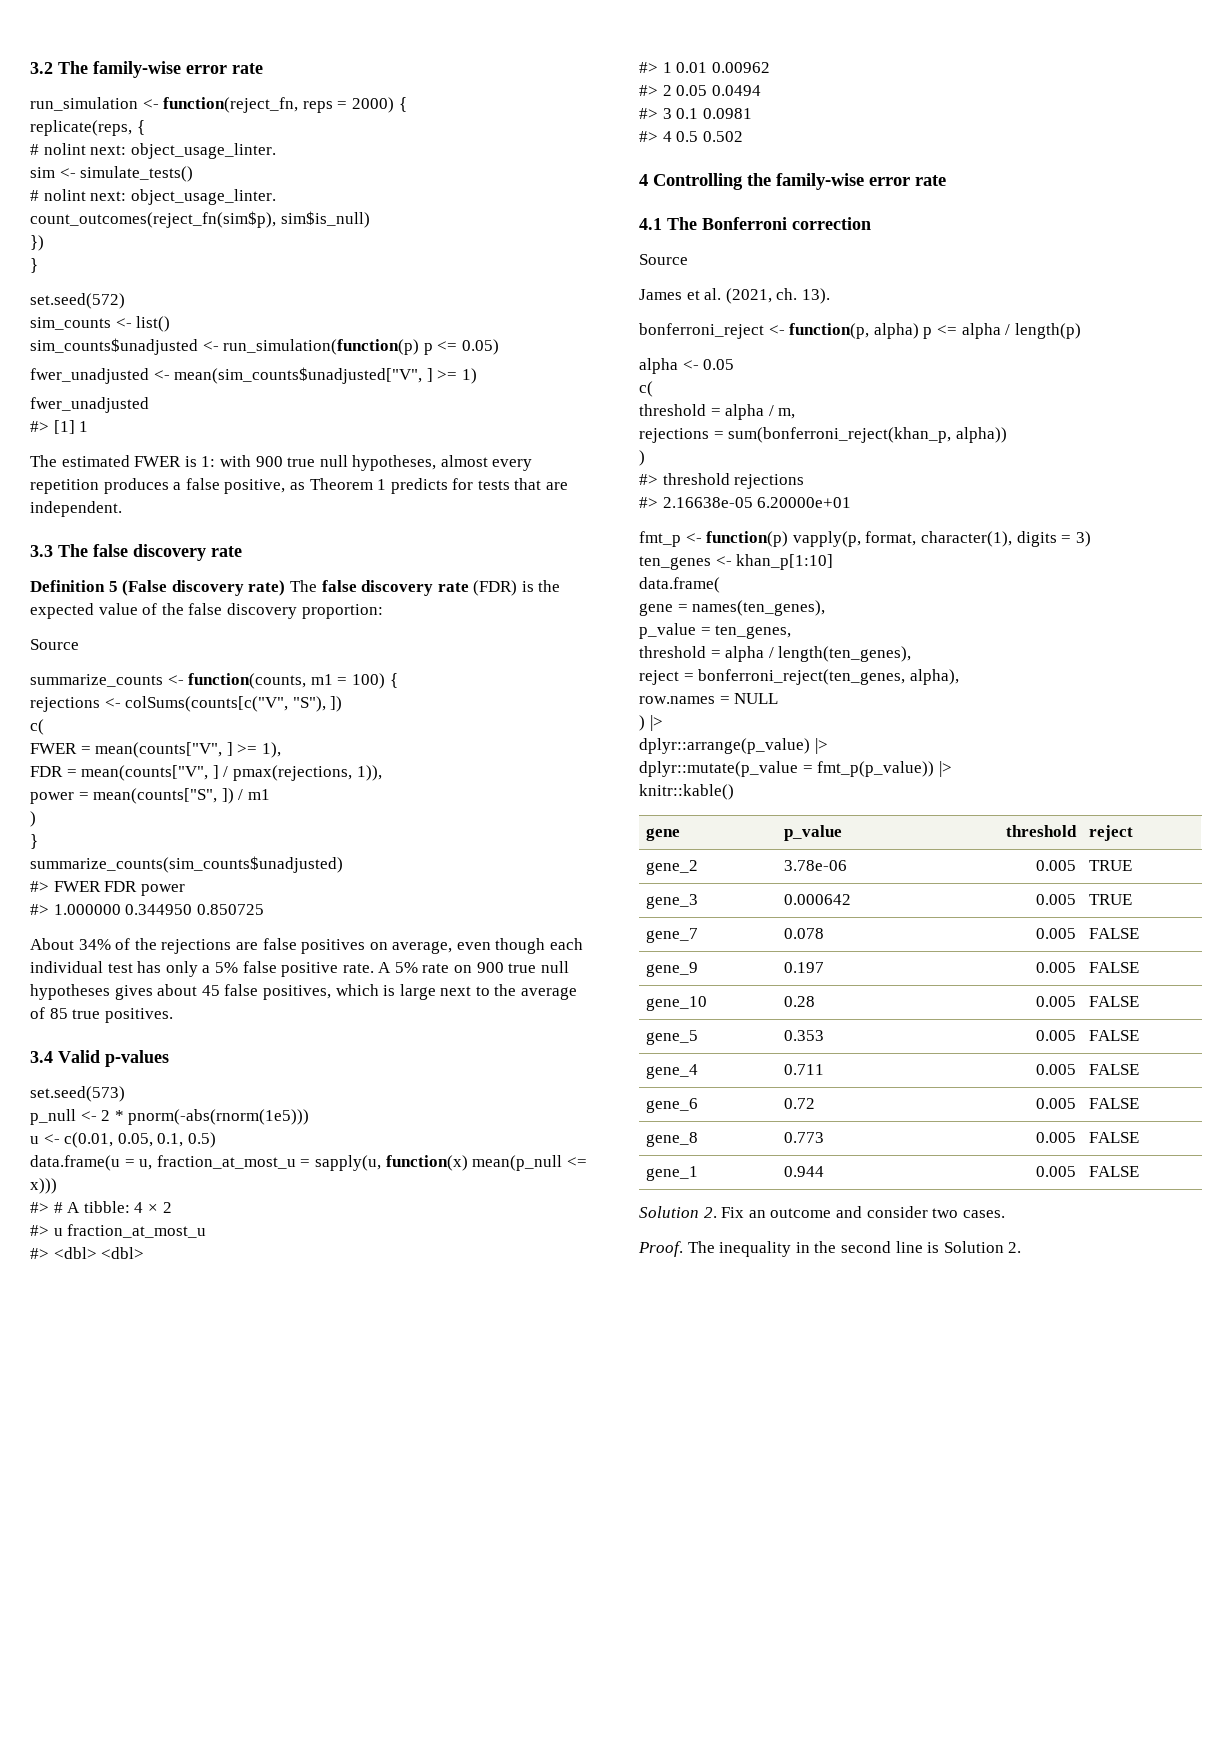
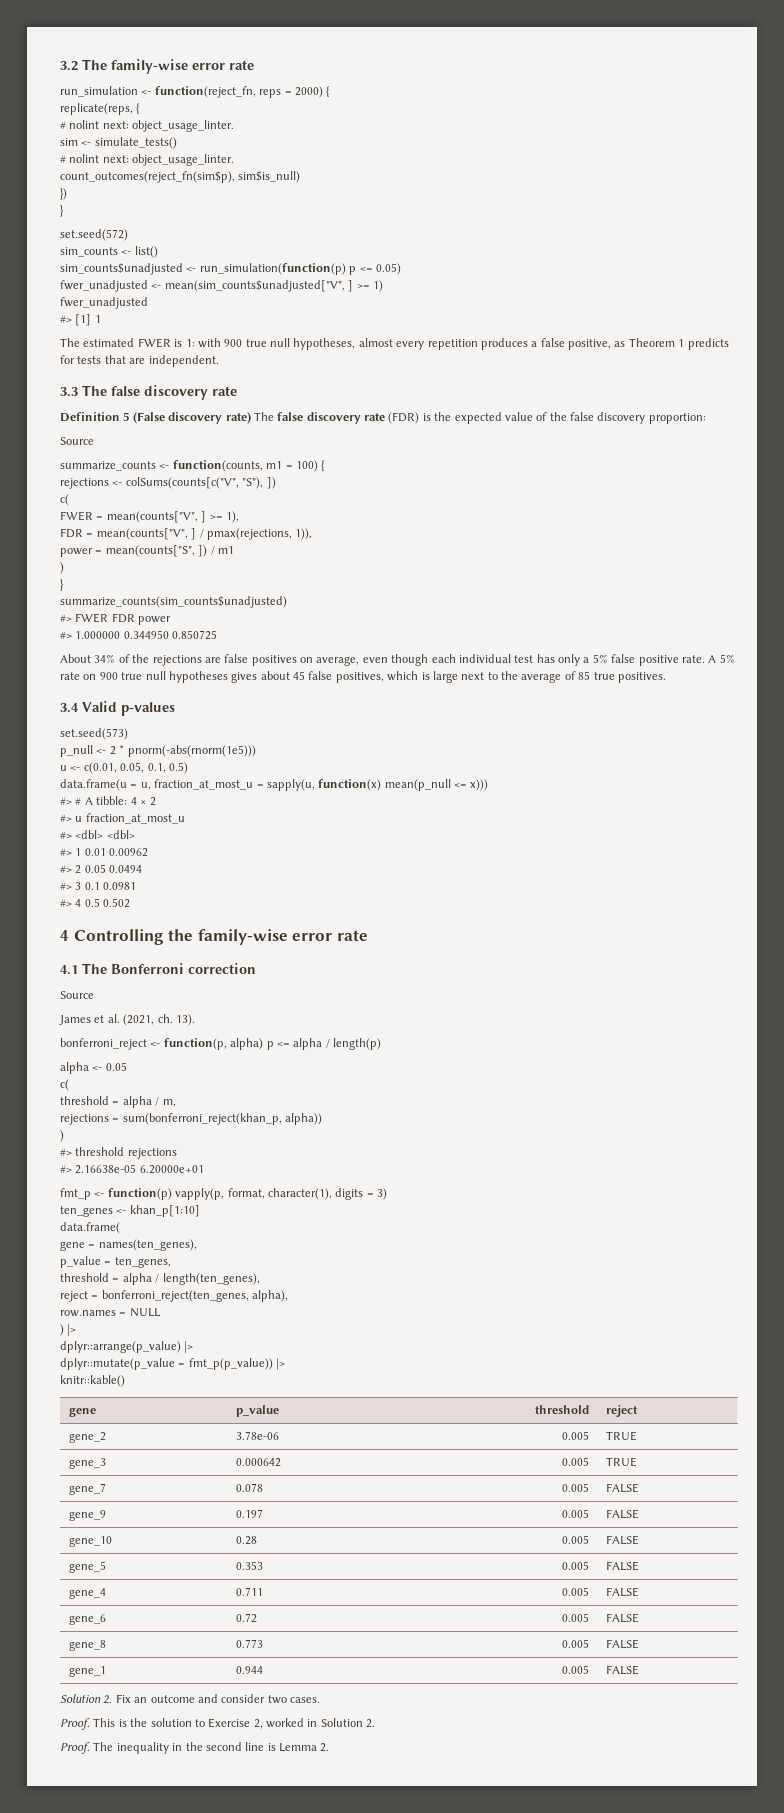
+ Proof. This is the solution to Exercise 2, worked in Solution 2.
- The inequality in the second line is Solution 2.
+ The inequality in the second line is Lemma 2.

